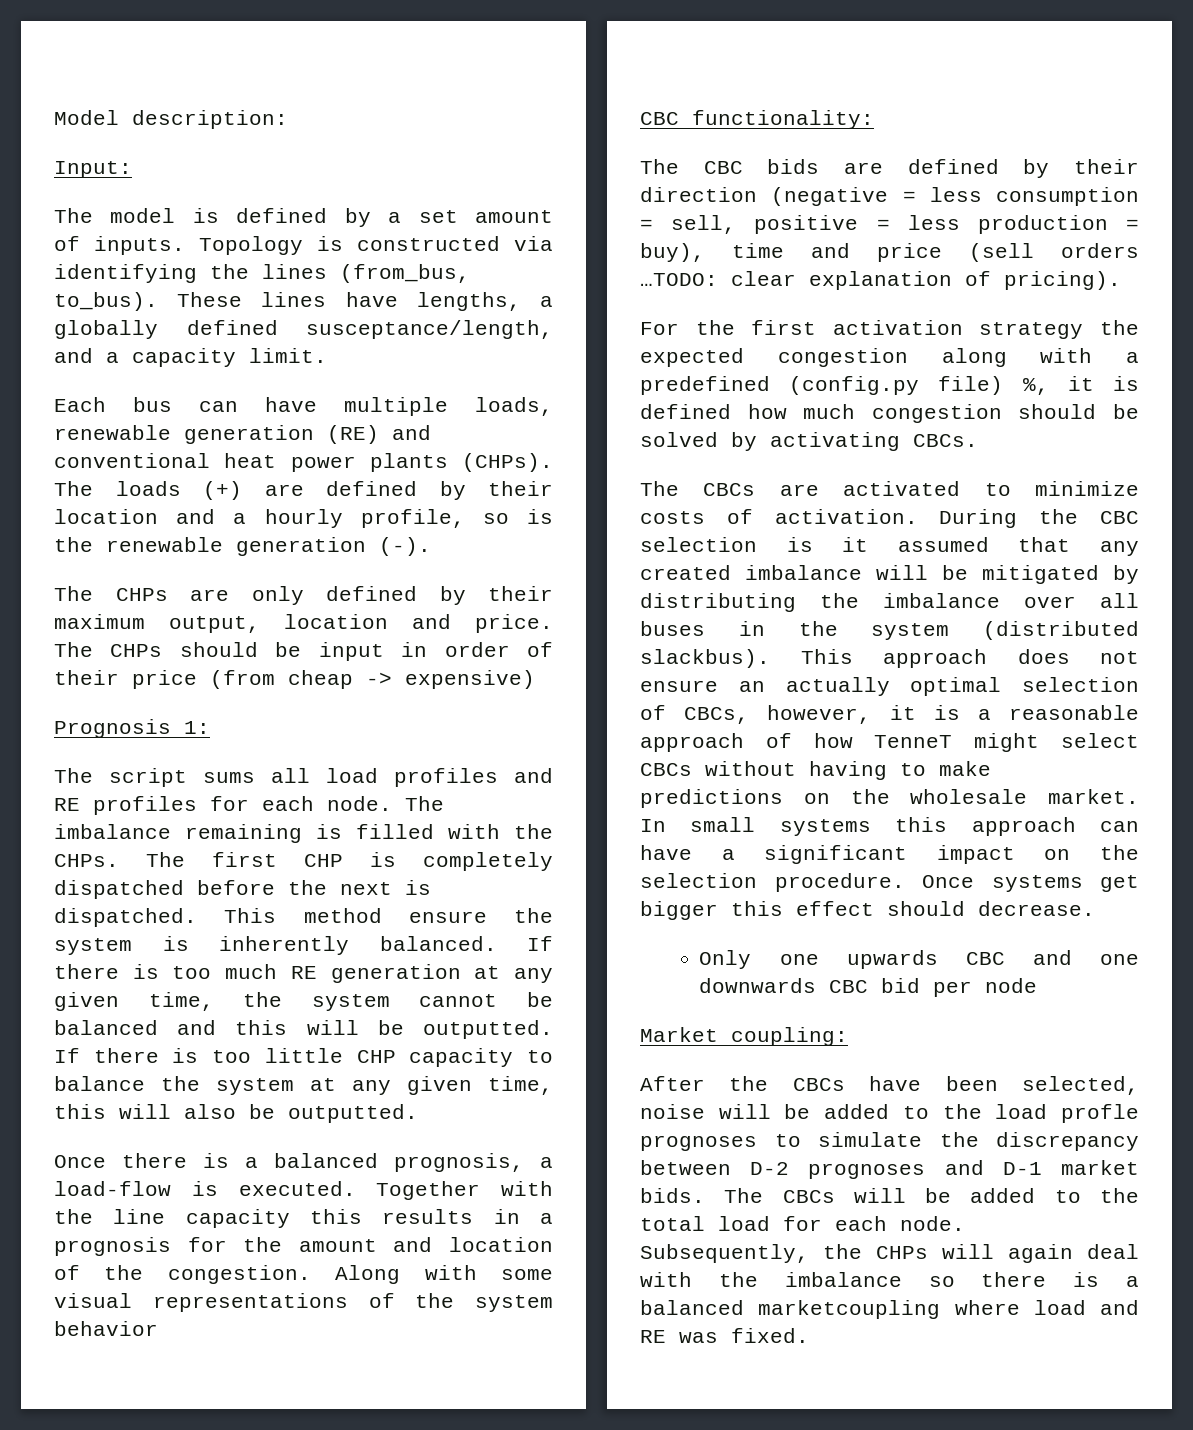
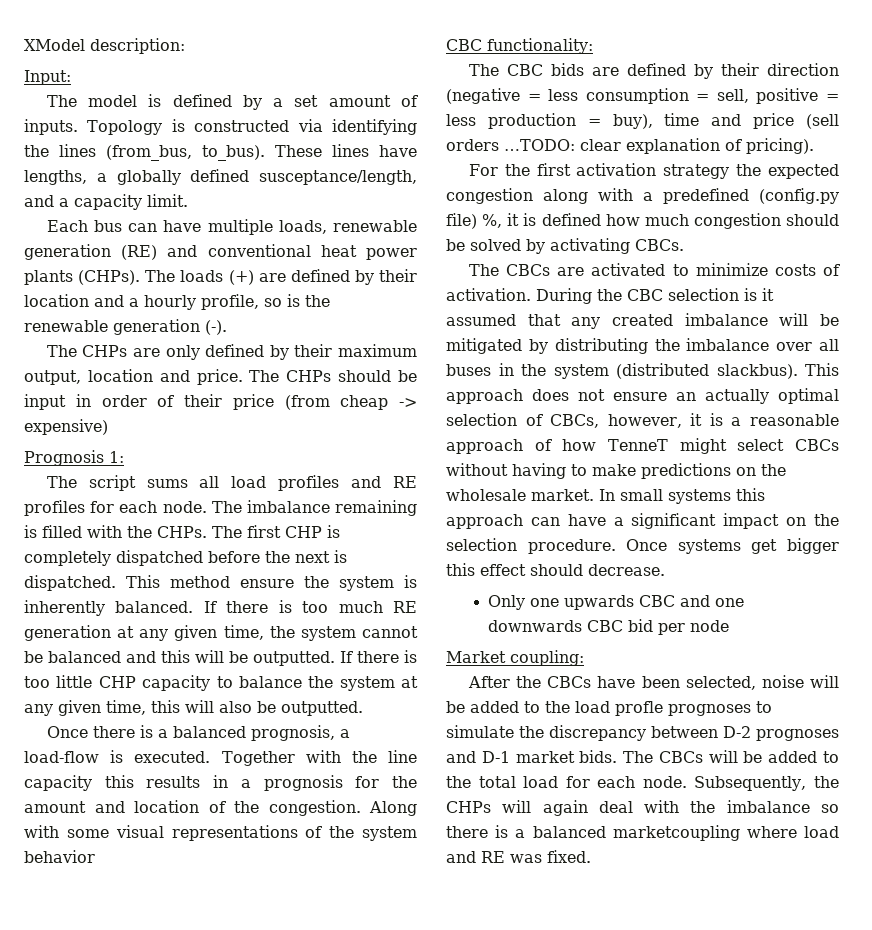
- Model description:
+ XModel description:

